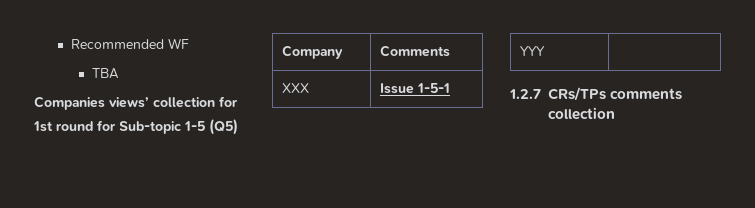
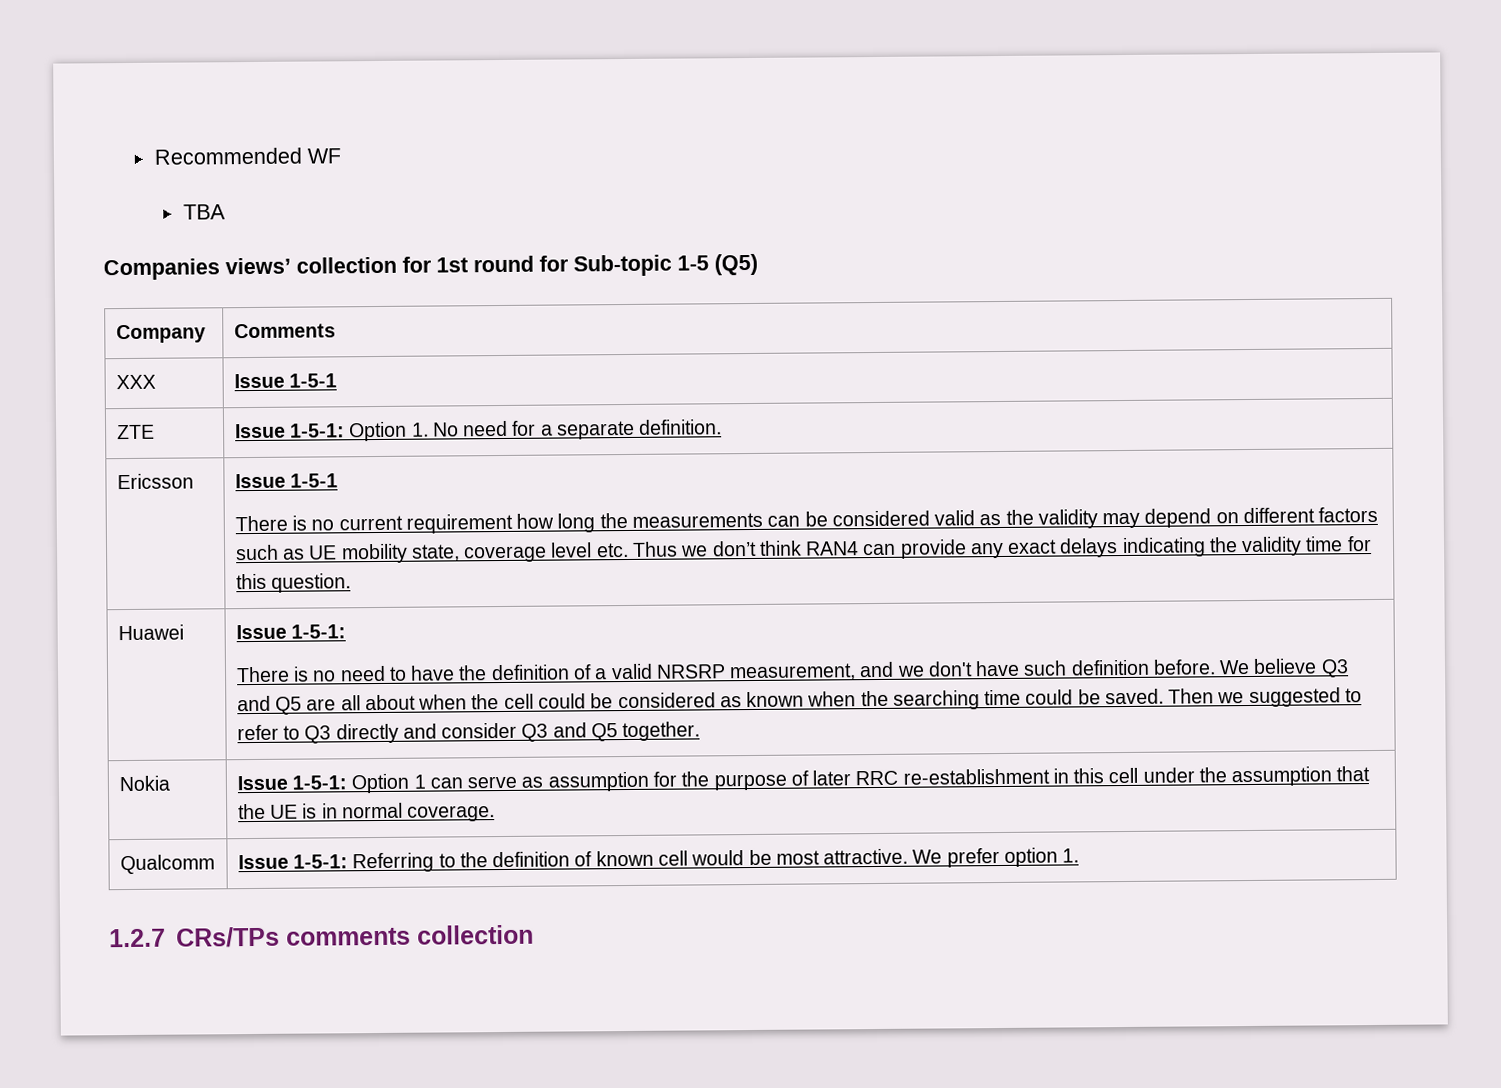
- YYY |
+ ZTE | Issue 1-5-1: Option 1. No need for a separate definition.
+ Ericsson | Issue 1-5-1
+ There is no current requirement how long the measurements can be considered valid as the validity may depend on different factors such as UE mobility state, coverage level etc. Thus we don’t think RAN4 can provide any exact delays indicating the validity time for this question.
+ Huawei | Issue 1-5-1:
+ There is no need to have the definition of a valid NRSRP measurement, and we don't have such definition before. We believe Q3 and Q5 are all about when the cell could be considered as known when the searching time could be saved. Then we suggested to refer to Q3 directly and consider Q3 and Q5 together.
+ Nokia | Issue 1-5-1: Option 1 can serve as assumption for the purpose of later RRC re-establishment in this cell under the assumption that the UE is in normal coverage.
+ Qualcomm | Issue 1-5-1: Referring to the definition of known cell would be most attractive. We prefer option 1.

